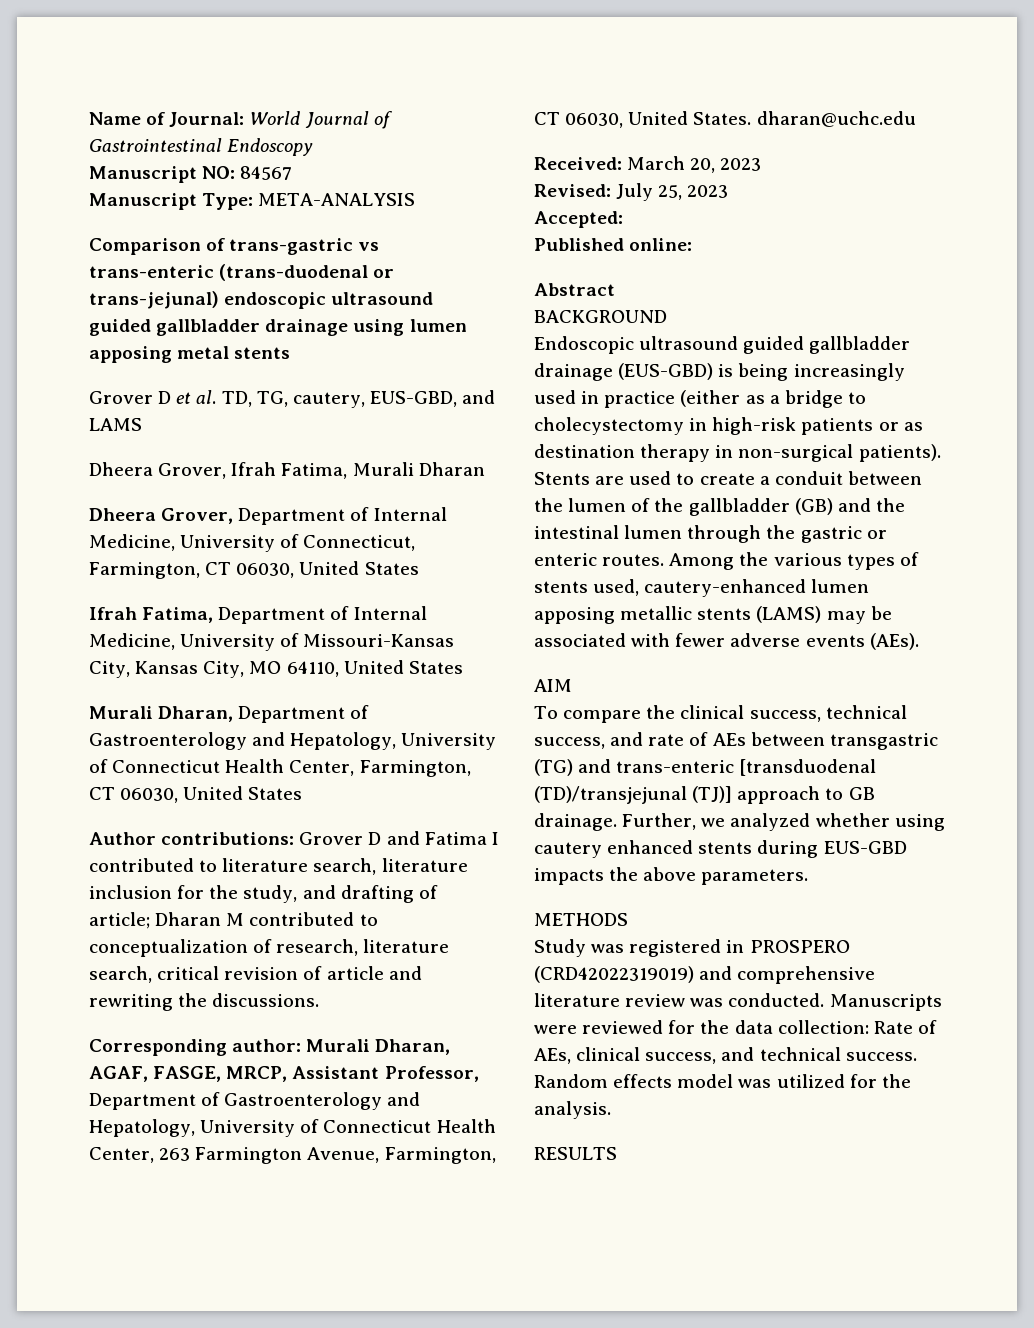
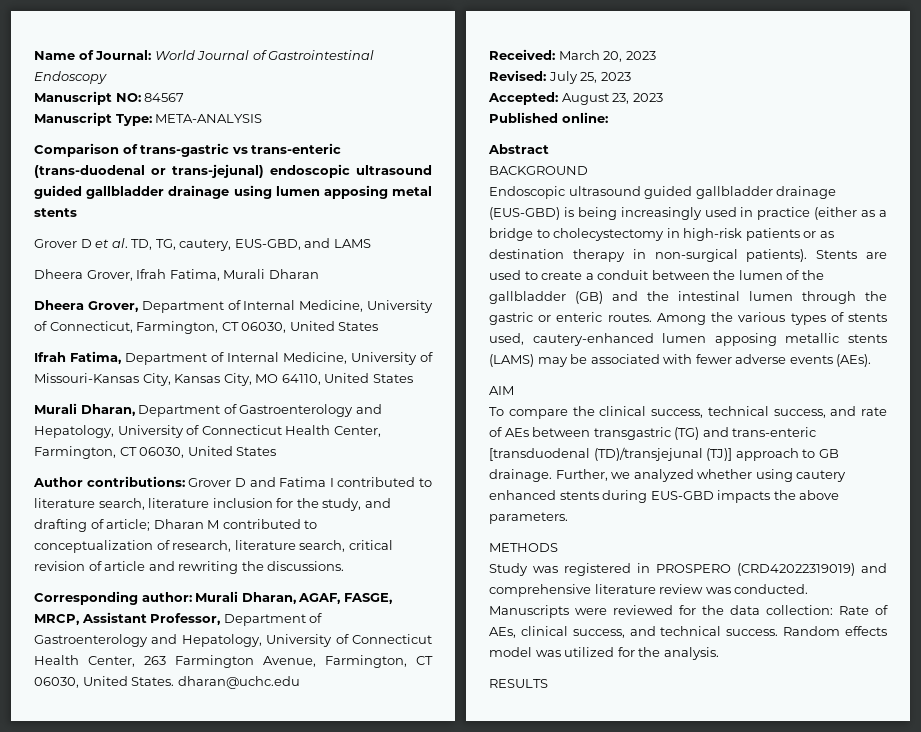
- Accepted:
+ Accepted: August 23, 2023

